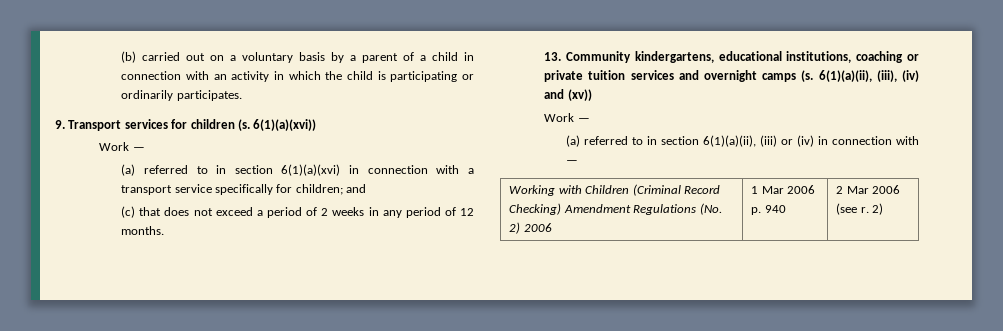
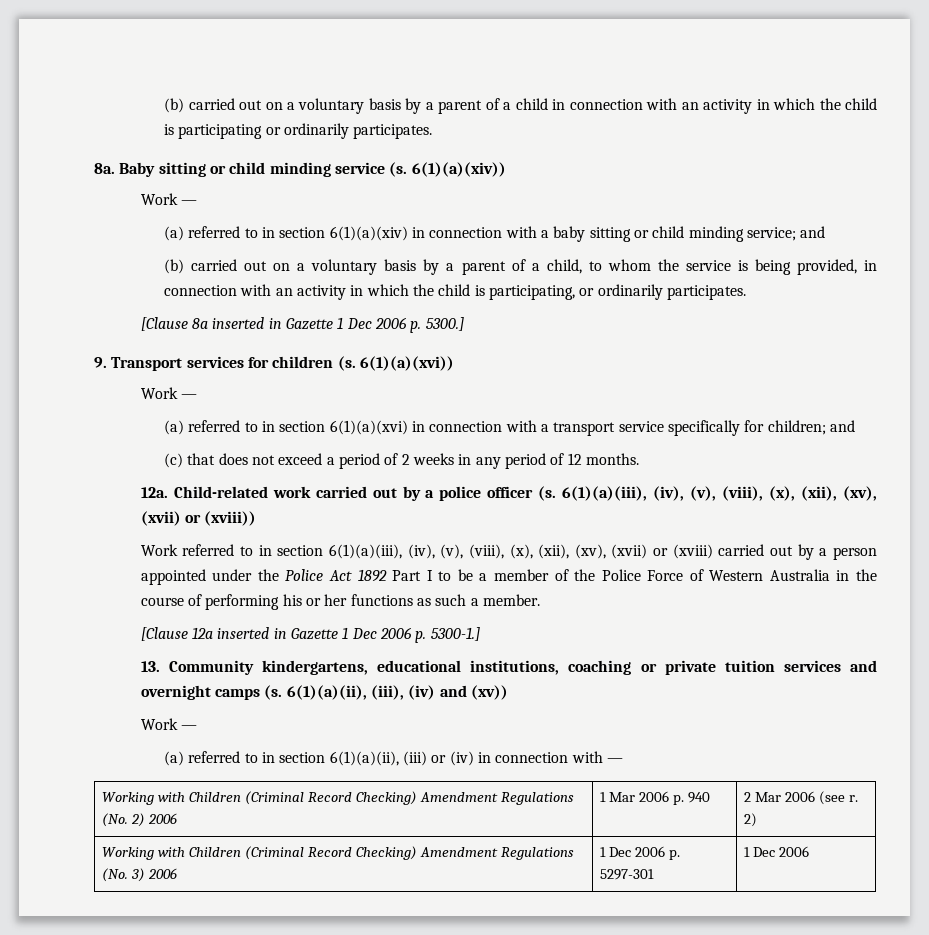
+ 8a. Baby sitting or child minding service (s. 6(1)(a)(xiv))
+ Work —
+ (a) referred to in section 6(1)(a)(xiv) in connection with a baby sitting or child minding service; and
+ (b) carried out on a voluntary basis by a parent of a child, to whom the service is being provided, in connection with an activity in which the child is participating, or ordinarily participates.
+ [Clause 8a inserted in Gazette 1 Dec 2006 p. 5300.]
+ 12a. Child-related work carried out by a police officer (s. 6(1)(a)(iii), (iv), (v), (viii), (x), (xii), (xv), (xvii) or (xviii))
+ Work referred to in section 6(1)(a)(iii), (iv), (v), (viii), (x), (xii), (xv), (xvii) or (xviii) carried out by a person appointed under the Police Act 1892 Part I to be a member of the Police Force of Western Australia in the course of performing his or her functions as such a member.
+ [Clause 12a inserted in Gazette 1 Dec 2006 p. 5300-1.]
+ Working with Children (Criminal Record Checking) Amendment Regulations (No. 3) 2006 | 1 Dec 2006 p. 5297-301 | 1 Dec 2006

